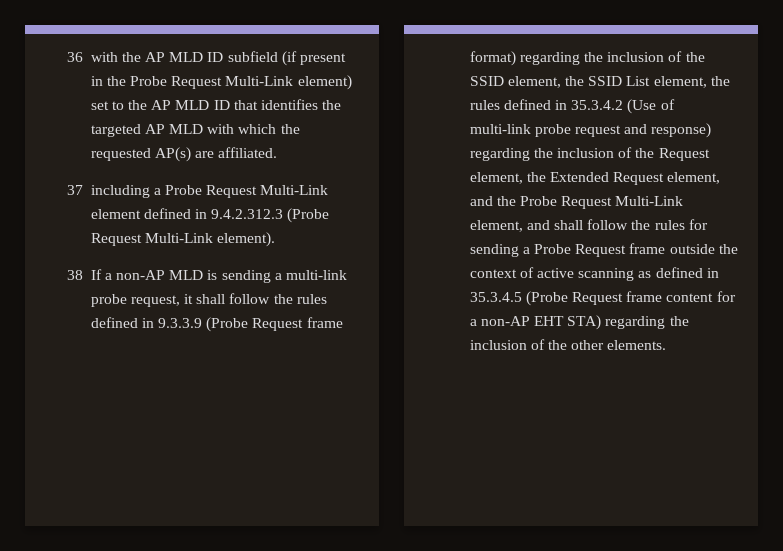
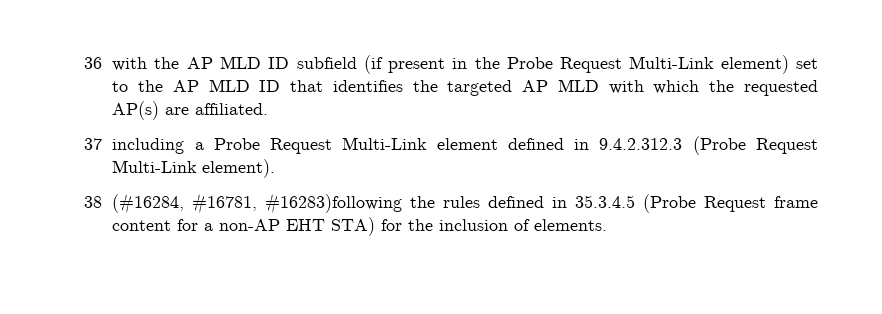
- 38 If a non-AP MLD is sending a multi-link probe request, it shall follow the rules defined in 9.3.3.9 (Probe Request frame format) regarding the inclusion of the SSID element, the SSID List element, the rules defined in 35.3.4.2 (Use of multi-link probe request and response) regarding the inclusion of the Request element, the Extended Request element, and the Probe Request Multi-Link element, and shall follow the rules for sending a Probe Request frame outside the context of active scanning as defined in 35.3.4.5 (Probe Request frame content for a non-AP EHT STA) regarding the inclusion of the other elements.
+ 38 (#16284, #16781, #16283)following the rules defined in 35.3.4.5 (Probe Request frame content for a non-AP EHT STA) for the inclusion of elements.

